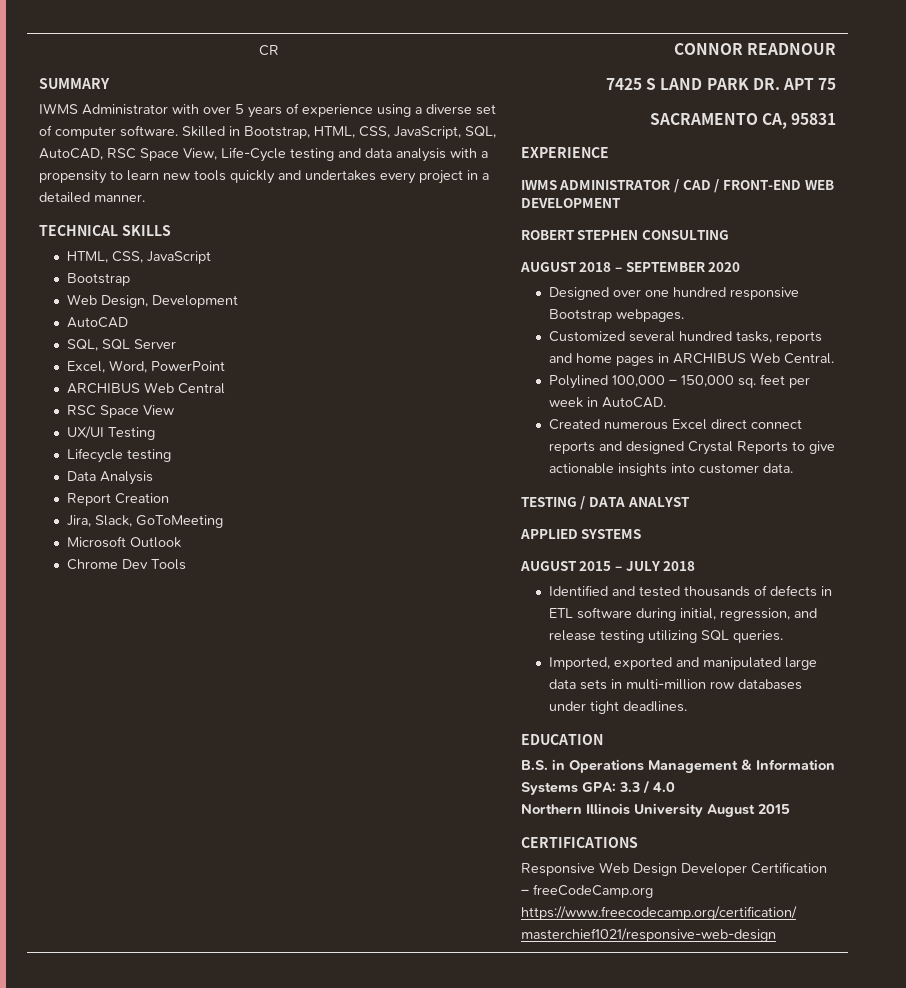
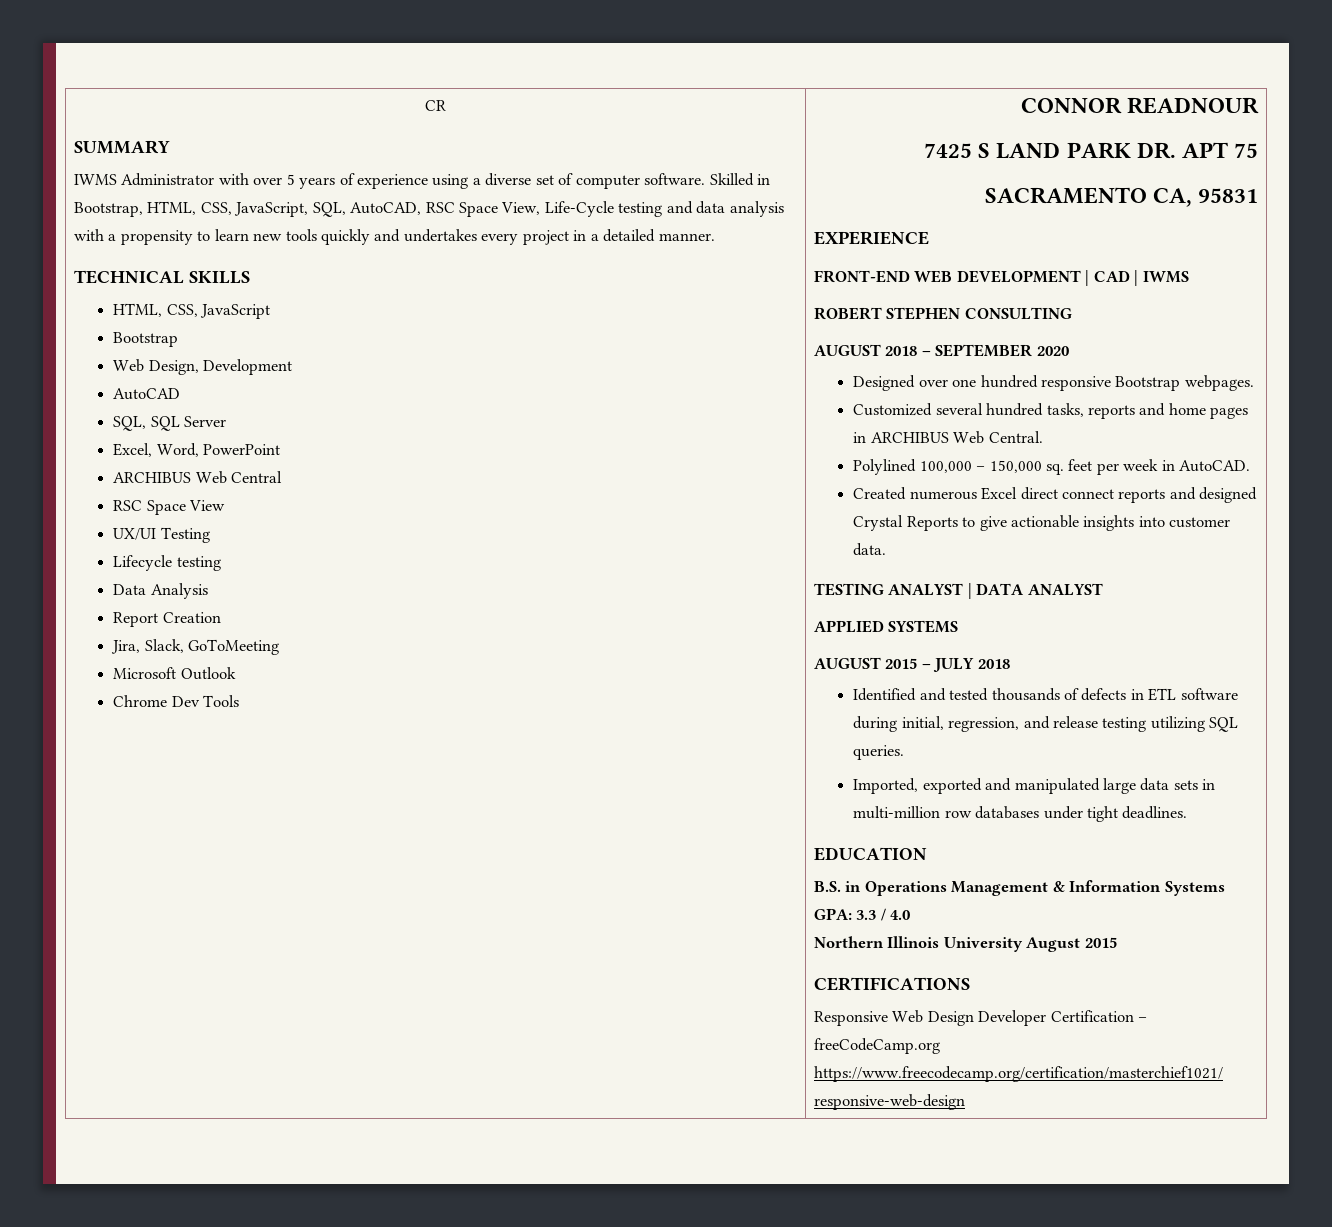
- IWMS ADMINISTRATOR / CAD / FRONT-END WEB DEVELOPMENT
+ FRONT-END WEB DEVELOPMENT | CAD | IWMS
- TESTING / DATA ANALYST
+ TESTING ANALYST | DATA ANALYST

